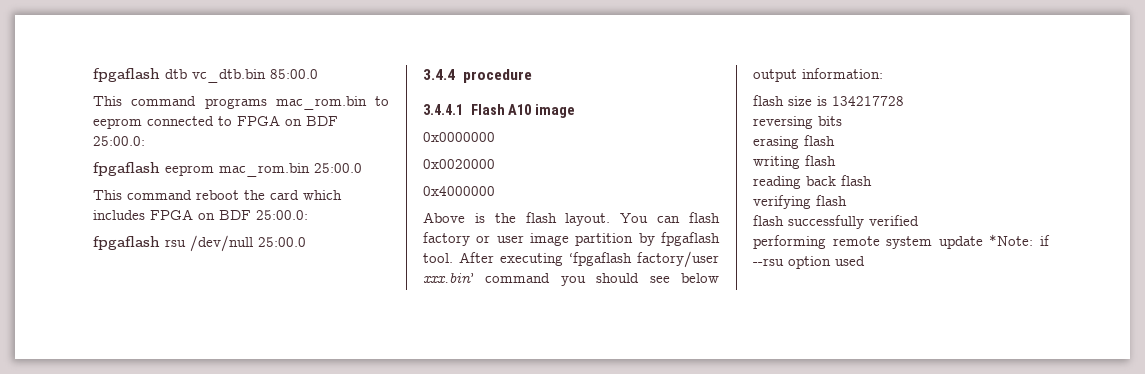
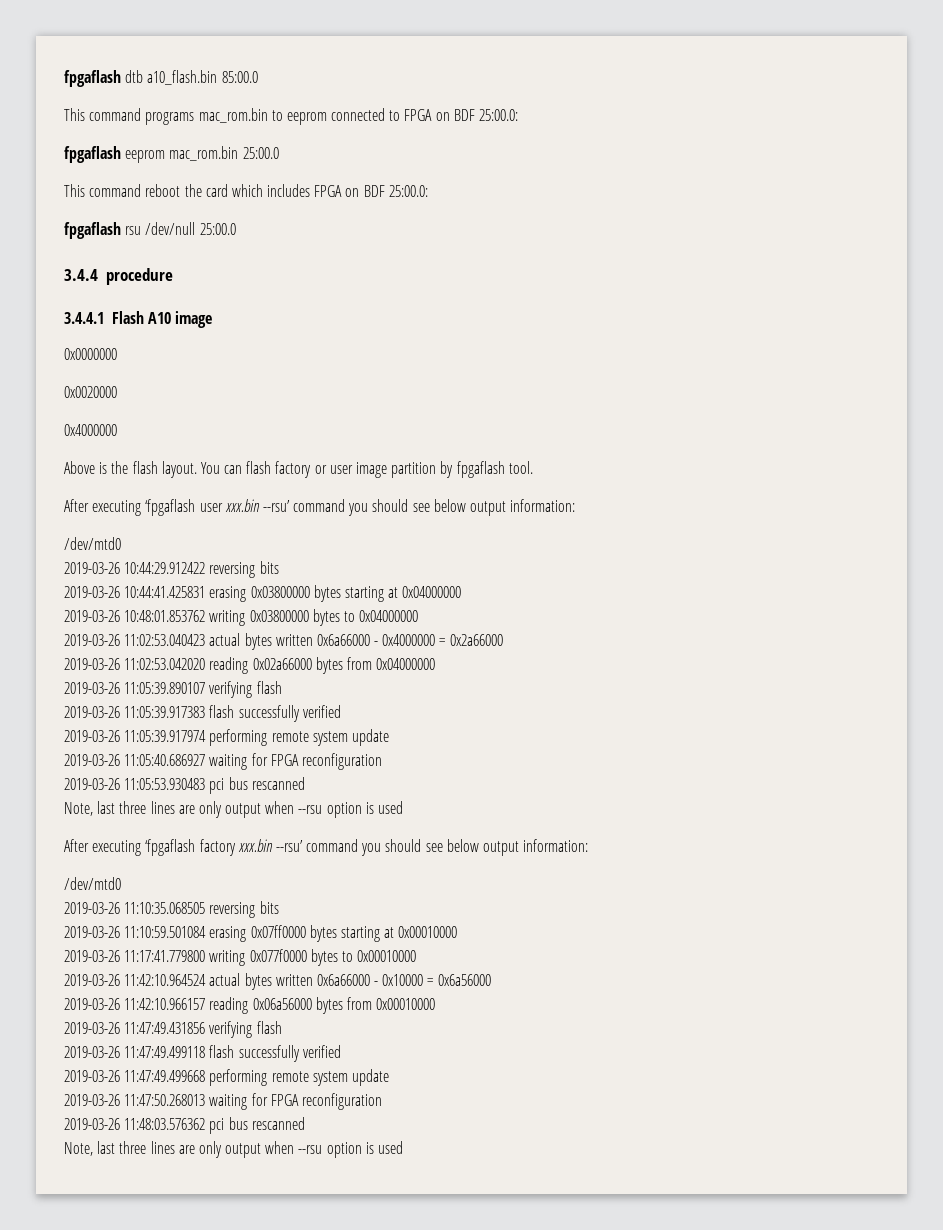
- fpgaflash dtb vc_dtb.bin 85:00.0
+ fpgaflash dtb a10_flash.bin 85:00.0
- You can flash factory or user image partition by fpgaflash tool. After executing ‘fpgaflash factory/user xxx.bin’ command you should see below output information:
- flash size is 134217728
- reversing bits
- erasing flash
- writing flash
- reading back flash
- verifying flash
- flash successfully verified
- performing remote system update *Note: if --rsu option used
+ You can flash factory or user image partition by fpgaflash tool.
+ After executing ‘fpgaflash user xxx.bin --rsu’ command you should see below output information:
+ /dev/mtd0
+ 2019-03-26 10:44:29.912422 reversing bits
+ 2019-03-26 10:44:41.425831 erasing 0x03800000 bytes starting at 0x04000000
+ 2019-03-26 10:48:01.853762 writing 0x03800000 bytes to 0x04000000
+ 2019-03-26 11:02:53.040423 actual bytes written 0x6a66000 - 0x4000000 = 0x2a66000
+ 2019-03-26 11:02:53.042020 reading 0x02a66000 bytes from 0x04000000
+ 2019-03-26 11:05:39.890107 verifying flash
+ 2019-03-26 11:05:39.917383 flash successfully verified
+ 2019-03-26 11:05:39.917974 performing remote system update
+ 2019-03-26 11:05:40.686927 waiting for FPGA reconfiguration
+ 2019-03-26 11:05:53.930483 pci bus rescanned
+ Note, last three lines are only output when --rsu option is used
+ After executing ‘fpgaflash factory xxx.bin --rsu’ command you should see below output information:
+ /dev/mtd0
+ 2019-03-26 11:10:35.068505 reversing bits
+ 2019-03-26 11:10:59.501084 erasing 0x07ff0000 bytes starting at 0x00010000
+ 2019-03-26 11:17:41.779800 writing 0x077f0000 bytes to 0x00010000
+ 2019-03-26 11:42:10.964524 actual bytes written 0x6a66000 - 0x10000 = 0x6a56000
+ 2019-03-26 11:42:10.966157 reading 0x06a56000 bytes from 0x00010000
+ 2019-03-26 11:47:49.431856 verifying flash
+ 2019-03-26 11:47:49.499118 flash successfully verified
+ 2019-03-26 11:47:49.499668 performing remote system update
+ 2019-03-26 11:47:50.268013 waiting for FPGA reconfiguration
+ 2019-03-26 11:48:03.576362 pci bus rescanned
+ Note, last three lines are only output when --rsu option is used

